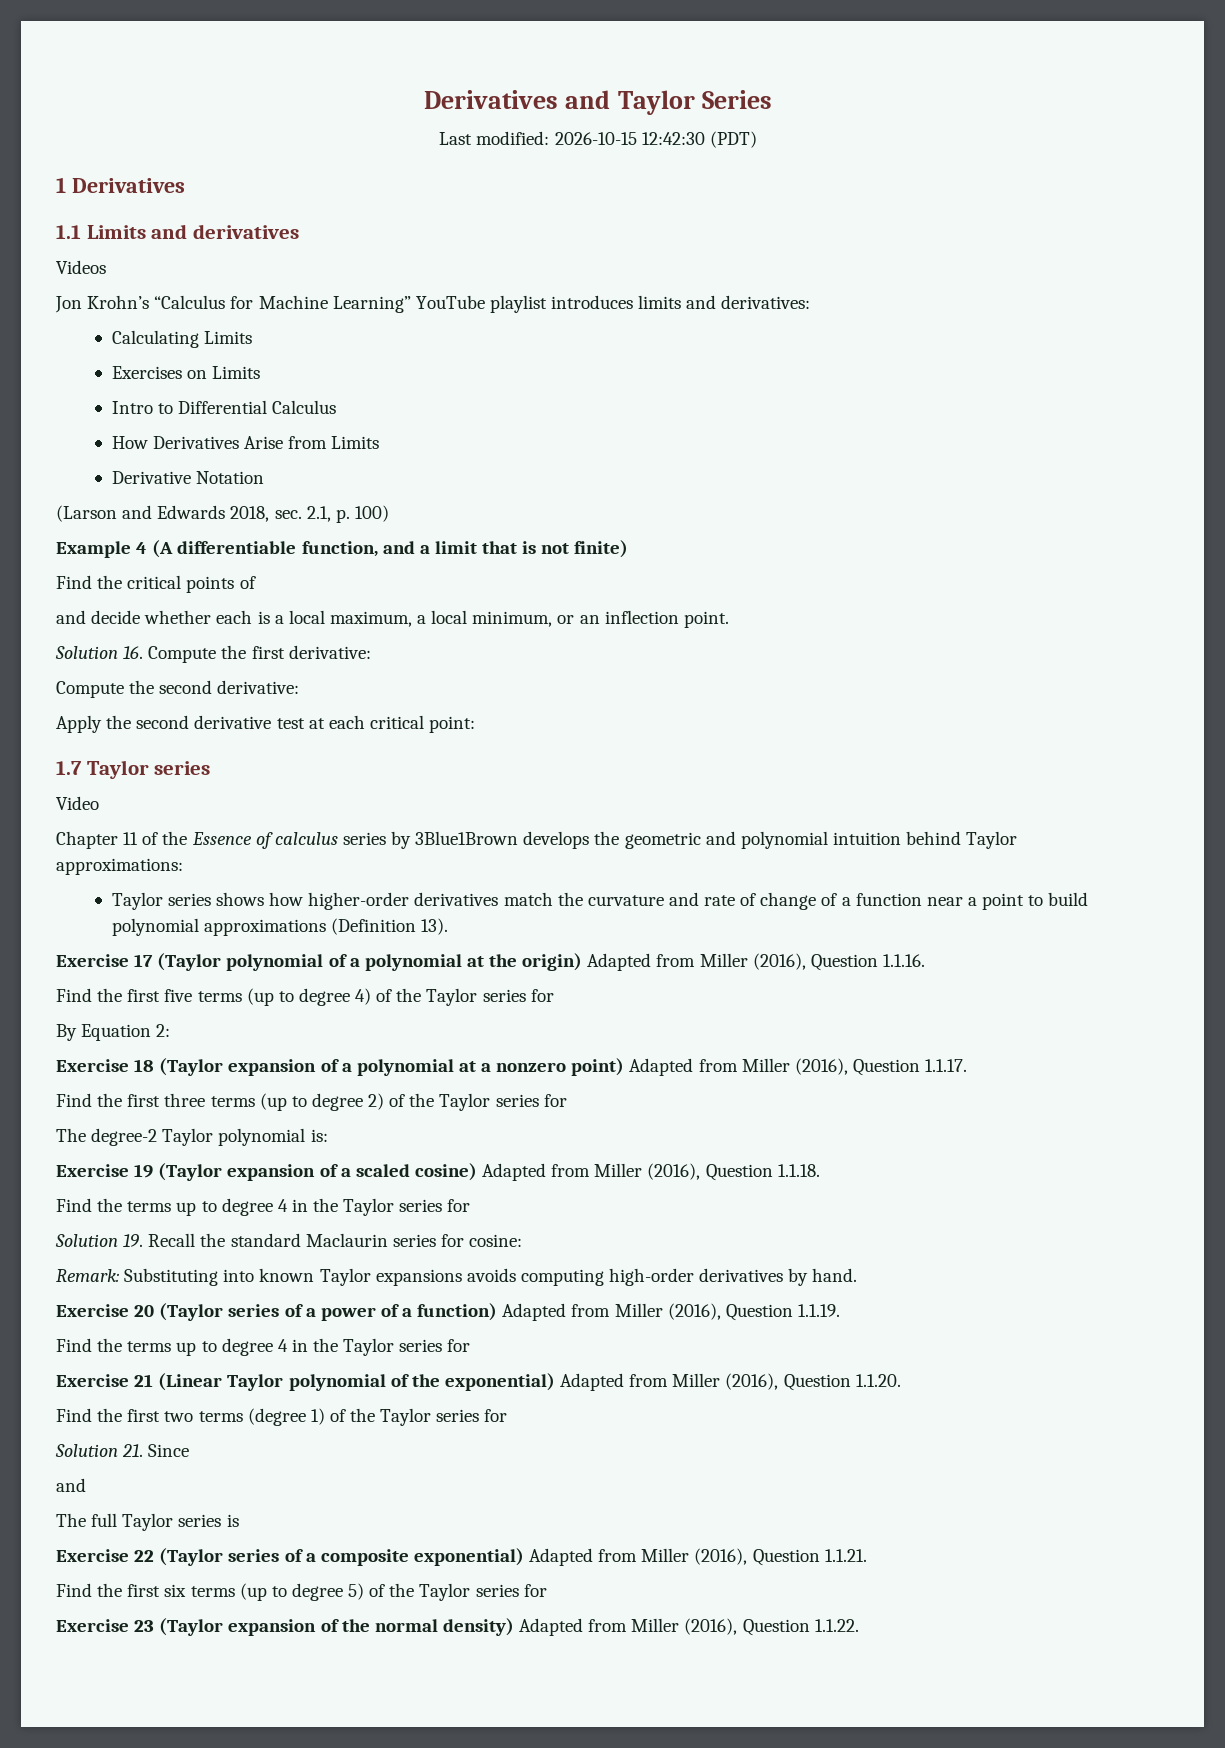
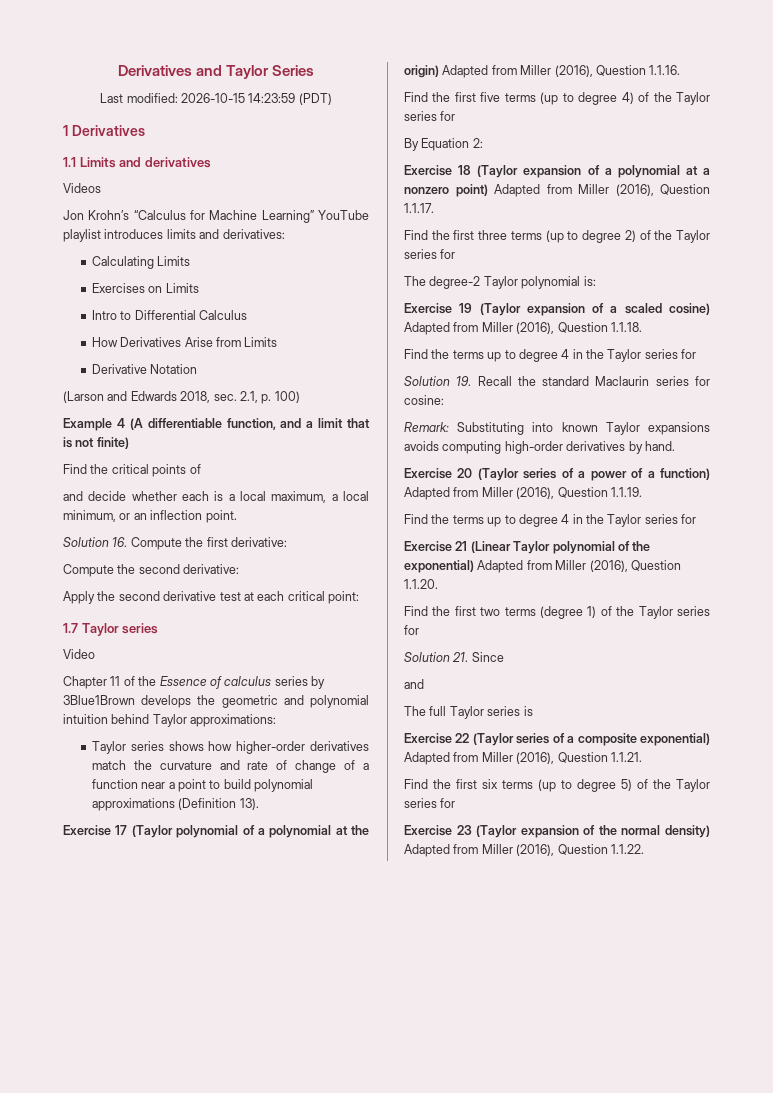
- Last modified: 2026-10-15 12:42:30 (PDT)
+ Last modified: 2026-10-15 14:23:59 (PDT)

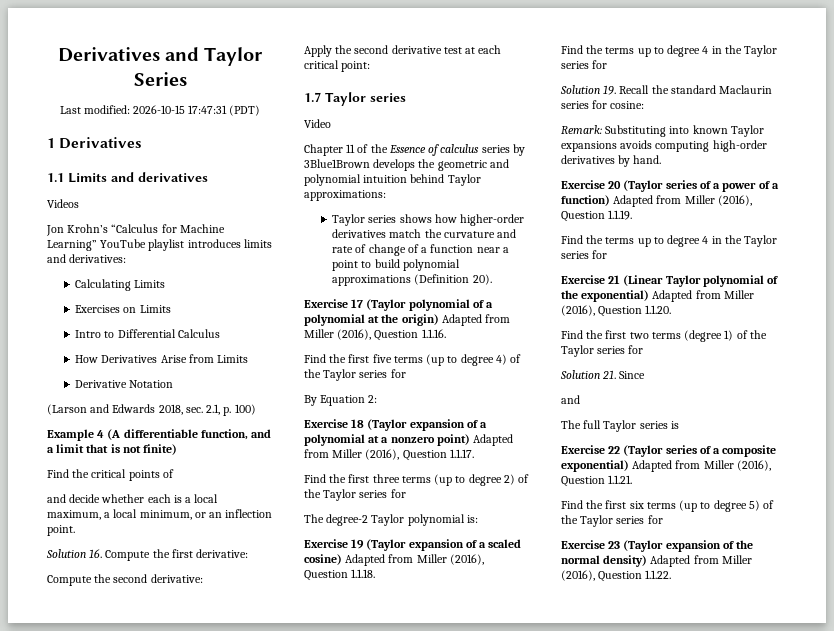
- Last modified: 2026-10-15 14:23:59 (PDT)
+ Last modified: 2026-10-15 17:47:31 (PDT)
- Taylor series shows how higher-order derivatives match the curvature and rate of change of a function near a point to build polynomial approximations (Definition 13).
+ Taylor series shows how higher-order derivatives match the curvature and rate of change of a function near a point to build polynomial approximations (Definition 20).

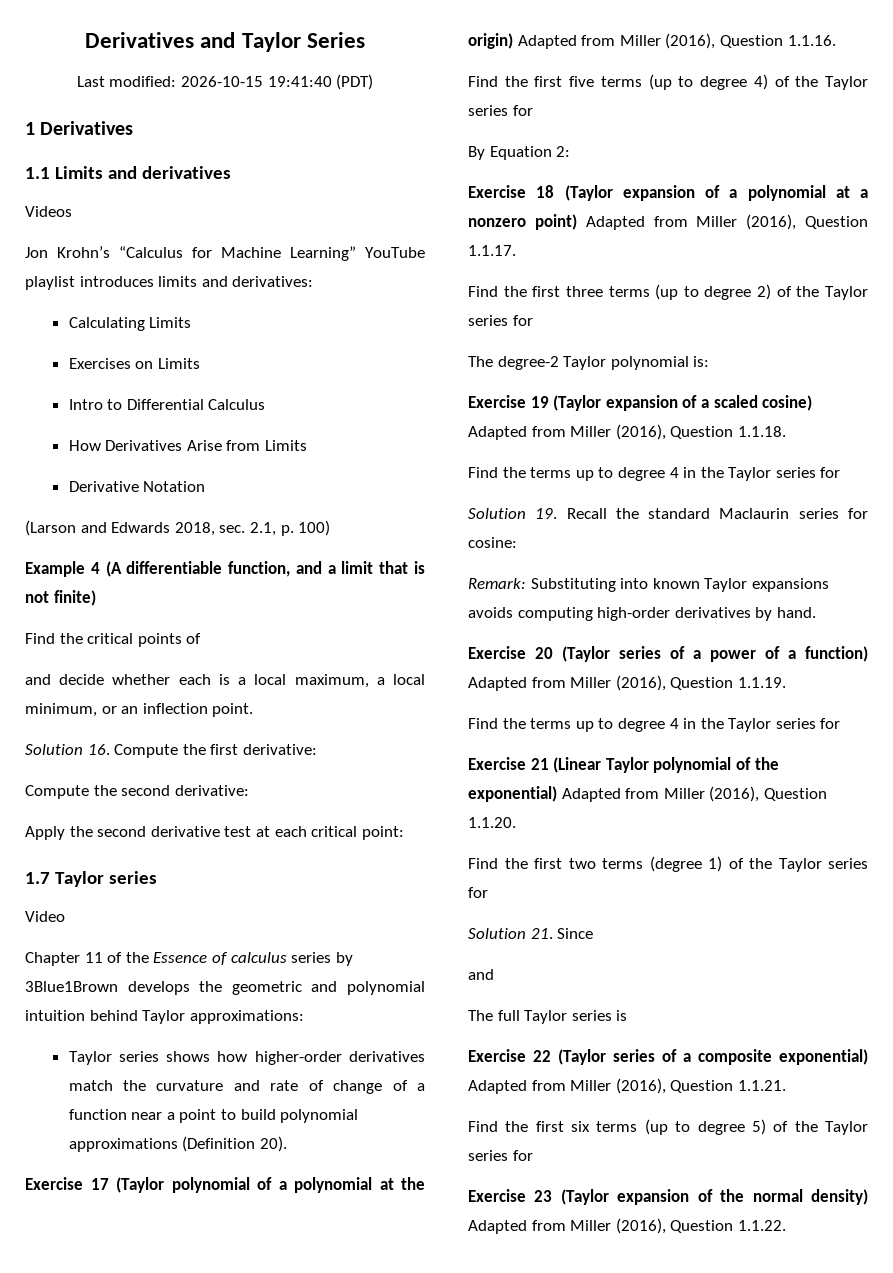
- Last modified: 2026-10-15 17:47:31 (PDT)
+ Last modified: 2026-10-15 19:41:40 (PDT)

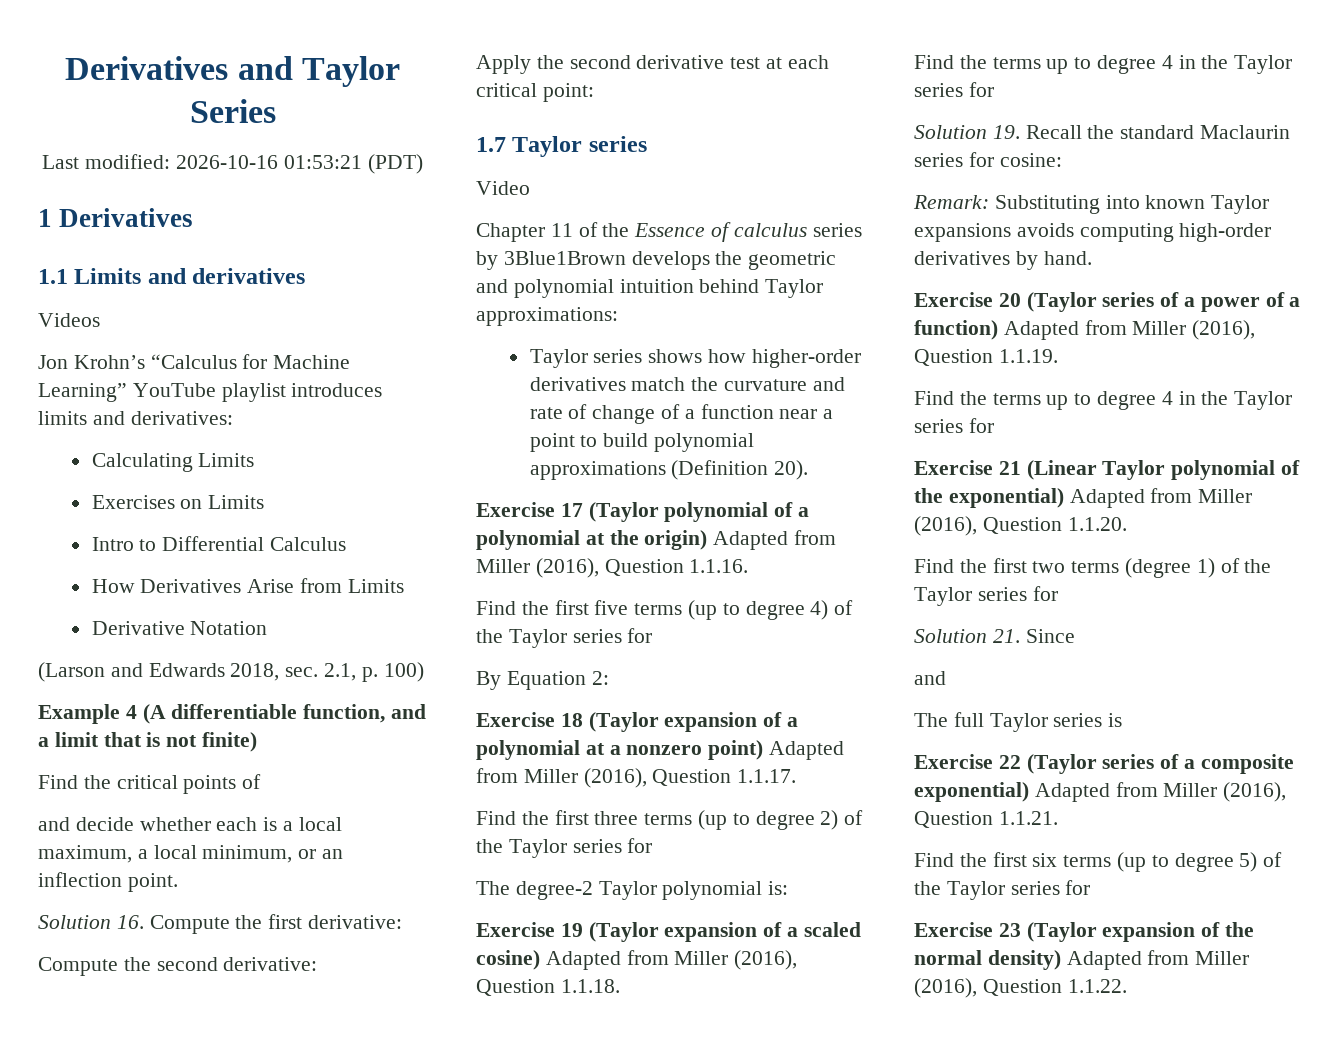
- Last modified: 2026-10-15 19:41:40 (PDT)
+ Last modified: 2026-10-16 01:53:21 (PDT)

